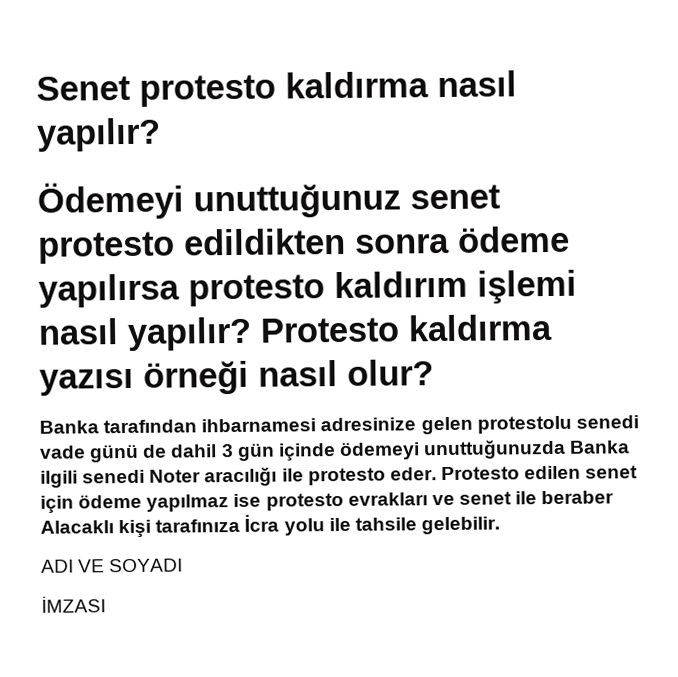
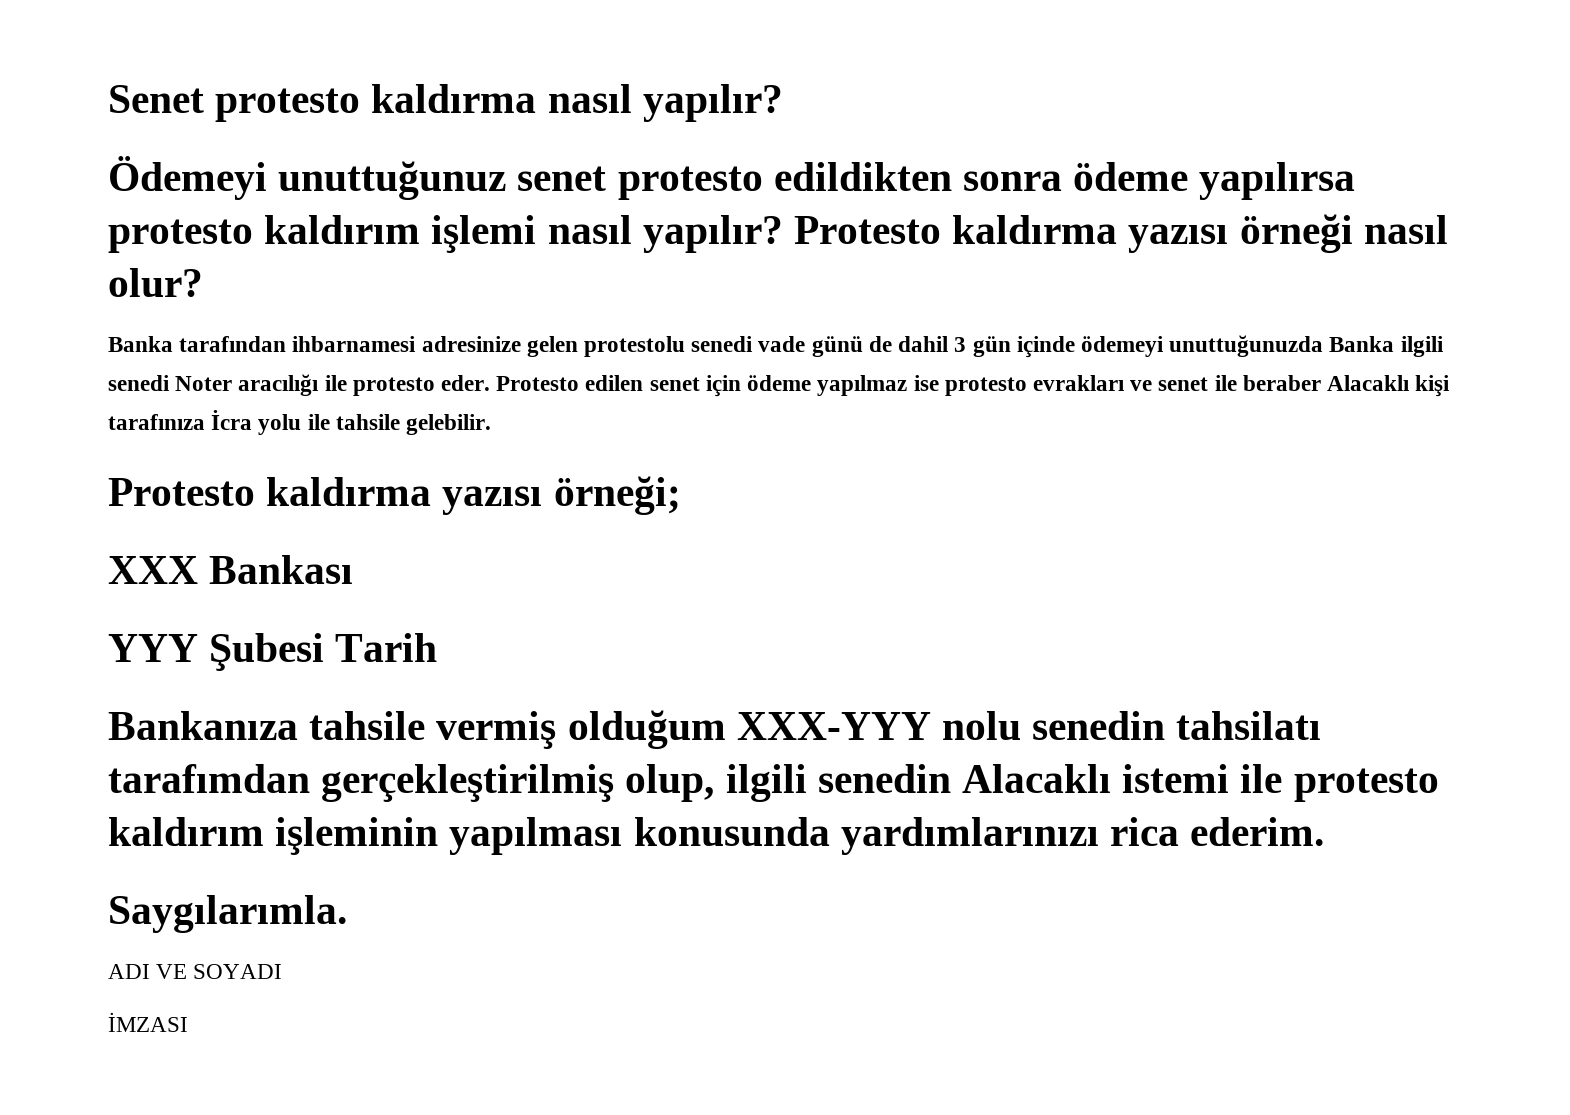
+ Protesto kaldırma yazısı örneği;
+ XXX Bankası
+ YYY Şubesi Tarih
+ Bankanıza tahsile vermiş olduğum XXX-YYY nolu senedin tahsilatı tarafımdan gerçekleştirilmiş olup, ilgili senedin Alacaklı istemi ile protesto kaldırım işleminin yapılması konusunda yardımlarınızı rica ederim.
+ Saygılarımla.

